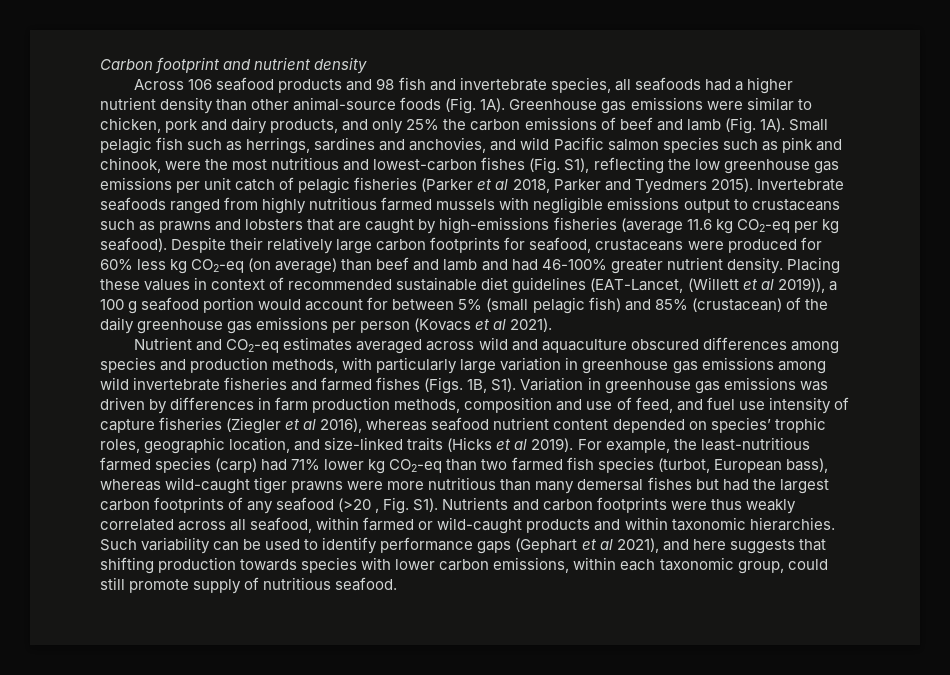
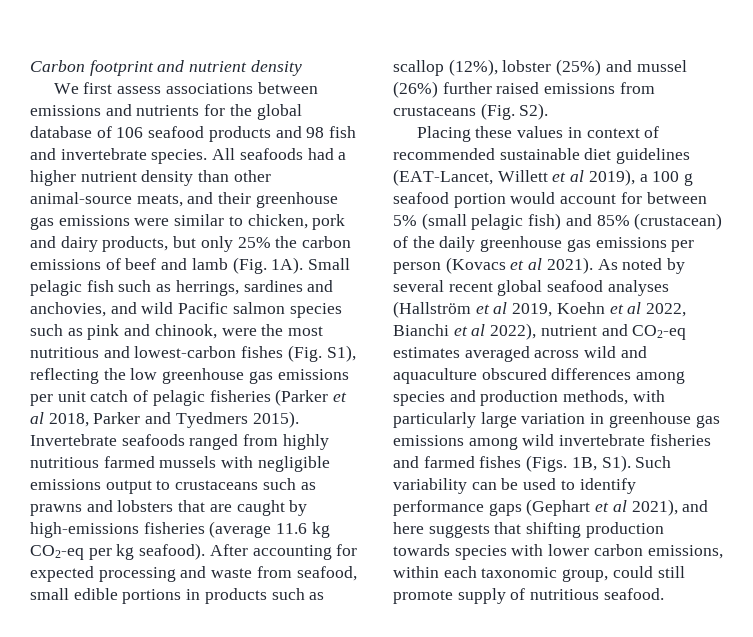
- Across 106 seafood products and 98 fish and invertebrate species, all seafoods had a higher nutrient density than other animal-source foods (Fig. 1A). Greenhouse gas emissions were similar to chicken, pork and dairy products, and only 25% the carbon emissions of beef and lamb (Fig. 1A).
+ We first assess associations between emissions and nutrients for the global database of 106 seafood products and 98 fish and invertebrate species. All seafoods had a higher nutrient density than other animal-source meats, and their greenhouse gas emissions were similar to chicken, pork and dairy products, but only 25% the carbon emissions of beef and lamb (Fig. 1A).
- Despite their relatively large carbon footprints for seafood, crustaceans were produced for 60% less kg CO2-eq (on average) than beef and lamb and had 46-100% greater nutrient density. Placing these values in context of recommended sustainable diet guidelines (EAT-Lancet, (Willett et al 2019)), a 100 g seafood portion would account for between 5% (small pelagic fish) and 85% (crustacean) of the daily greenhouse gas emissions per person (Kovacs et al 2021).
- Nutrient and CO2-eq estimates averaged across wild and aquaculture obscured differences among species and production methods, with particularly large variation in greenhouse gas emissions among wild invertebrate fisheries and farmed fishes (Figs. 1B, S1). Variation in greenhouse gas emissions was driven by differences in farm production methods, composition and use of feed, and fuel use intensity of capture fisheries (Ziegler et al 2016), whereas seafood nutrient content depended on species’ trophic roles, geographic location, and size-linked traits (Hicks et al 2019). For example, the least-nutritious farmed species (carp) had 71% lower kg CO2-eq than two farmed fish species (turbot, European bass), whereas wild-caught tiger prawns were more nutritious than many demersal fishes but had the largest carbon footprints of any seafood (>20 , Fig. S1). Nutrients and carbon footprints were thus weakly correlated across all seafood, within farmed or wild-caught products and within taxonomic hierarchies. Such variability can be used to identify performance gaps (Gephart et al 2021), and here suggests that shifting production towards species with lower carbon emissions, within each taxonomic group, could still promote supply of nutritious seafood.
+ After accounting for expected processing and waste from seafood, small edible portions in products such as scallop (12%), lobster (25%) and mussel (26%) further raised emissions from crustaceans (Fig. S2).
+ Placing these values in context of recommended sustainable diet guidelines (EAT-Lancet, Willett et al 2019), a 100 g seafood portion would account for between 5% (small pelagic fish) and 85% (crustacean) of the daily greenhouse gas emissions per person (Kovacs et al 2021). As noted by several recent global seafood analyses (Hallström et al 2019, Koehn et al 2022, Bianchi et al 2022), nutrient and CO2-eq estimates averaged across wild and aquaculture obscured differences among species and production methods, with particularly large variation in greenhouse gas emissions among wild invertebrate fisheries and farmed fishes (Figs. 1B, S1). Such variability can be used to identify performance gaps (Gephart et al 2021), and here suggests that shifting production towards species with lower carbon emissions, within each taxonomic group, could still promote supply of nutritious seafood.

